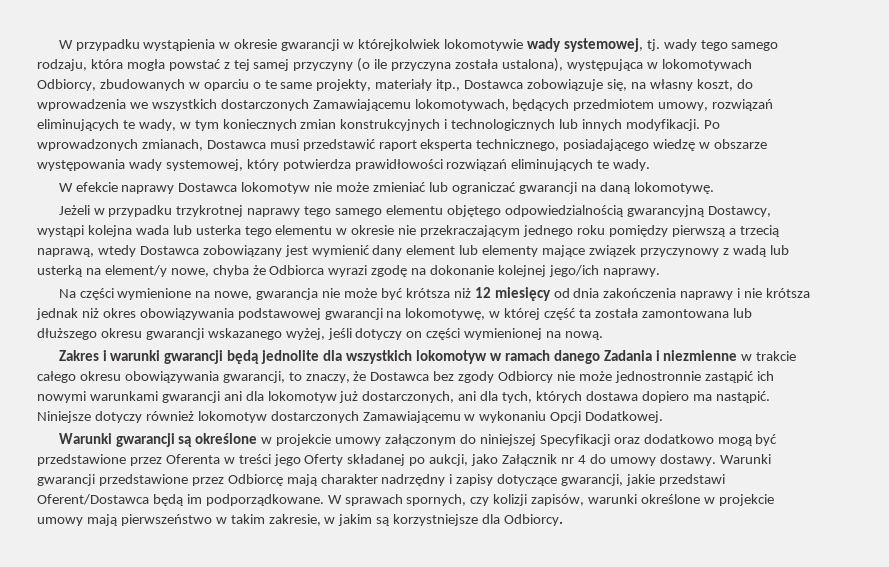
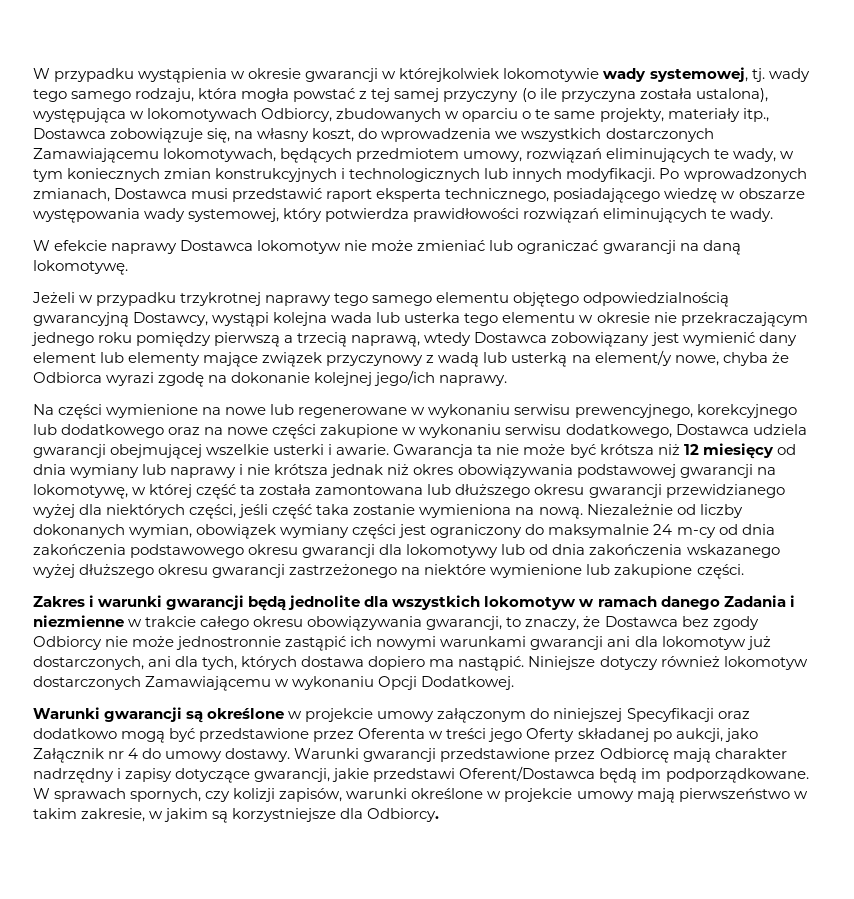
- Na części wymienione na nowe, gwarancja nie może być krótsza niż 12 miesięcy od dnia zakończenia naprawy i nie krótsza jednak niż okres obowiązywania podstawowej gwarancji na lokomotywę, w której część ta została zamontowana lub dłuższego okresu gwarancji wskazanego wyżej, jeśli dotyczy on części wymienionej na nową.
+ Na części wymienione na nowe lub regenerowane w wykonaniu serwisu prewencyjnego, korekcyjnego lub dodatkowego oraz na nowe części zakupione w wykonaniu serwisu dodatkowego, Dostawca udziela gwarancji obejmującej wszelkie usterki i awarie. Gwarancja ta nie może być krótsza niż 12 miesięcy od dnia wymiany lub naprawy i nie krótsza jednak niż okres obowiązywania podstawowej gwarancji na lokomotywę, w której część ta została zamontowana lub dłuższego okresu gwarancji przewidzianego wyżej dla niektórych części, jeśli część taka zostanie wymieniona na nową. Niezależnie od liczby dokonanych wymian, obowiązek wymiany części jest ograniczony do maksymalnie 24 m-cy od dnia zakończenia podstawowego okresu gwarancji dla lokomotywy lub od dnia zakończenia wskazanego wyżej dłuższego okresu gwarancji zastrzeżonego na niektóre wymienione lub zakupione części.

